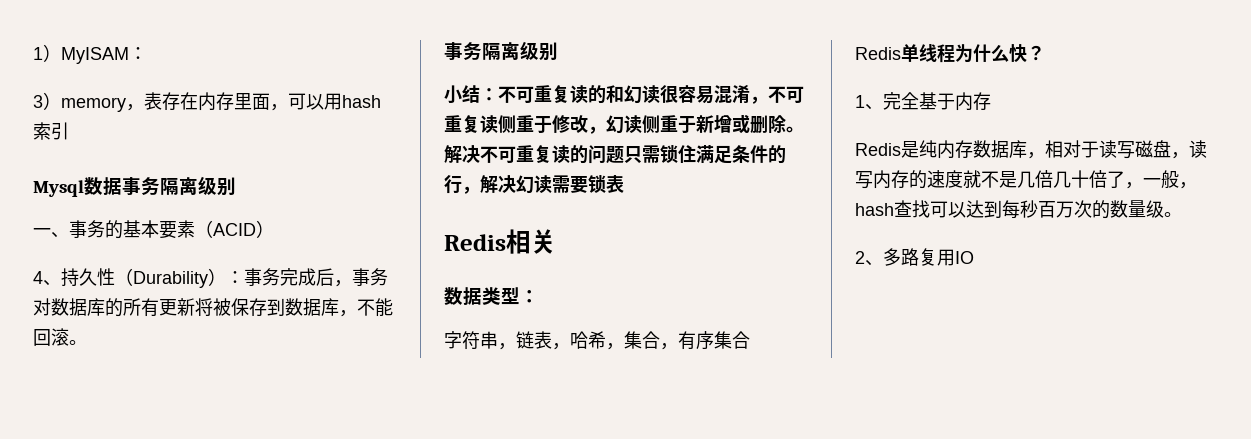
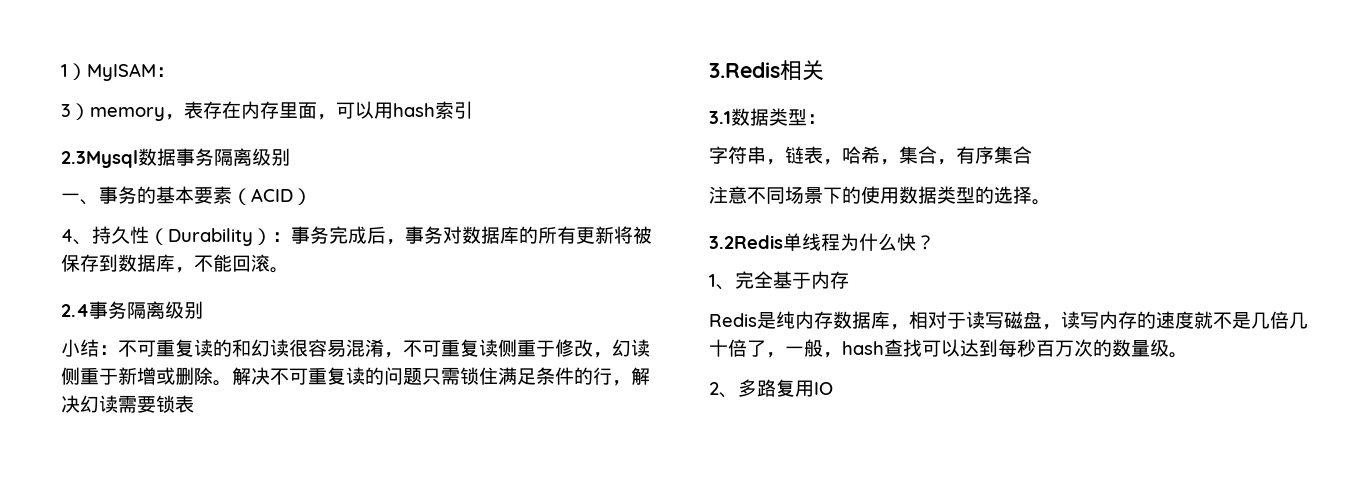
- Mysql数据事务隔离级别
+ 2.3Mysql数据事务隔离级别
  4、持久性（Durability）：事务完成后，事务对数据库的所有更新将被保存到数据库，不能回滚。
- 事务隔离级别
+ 2.4事务隔离级别
- Redis相关
+ 3.Redis相关
- 数据类型：
+ 3.1数据类型：
- Redis单线程为什么快？
+ 注意不同场景下的使用数据类型的选择。
+ 3.2Redis单线程为什么快？

